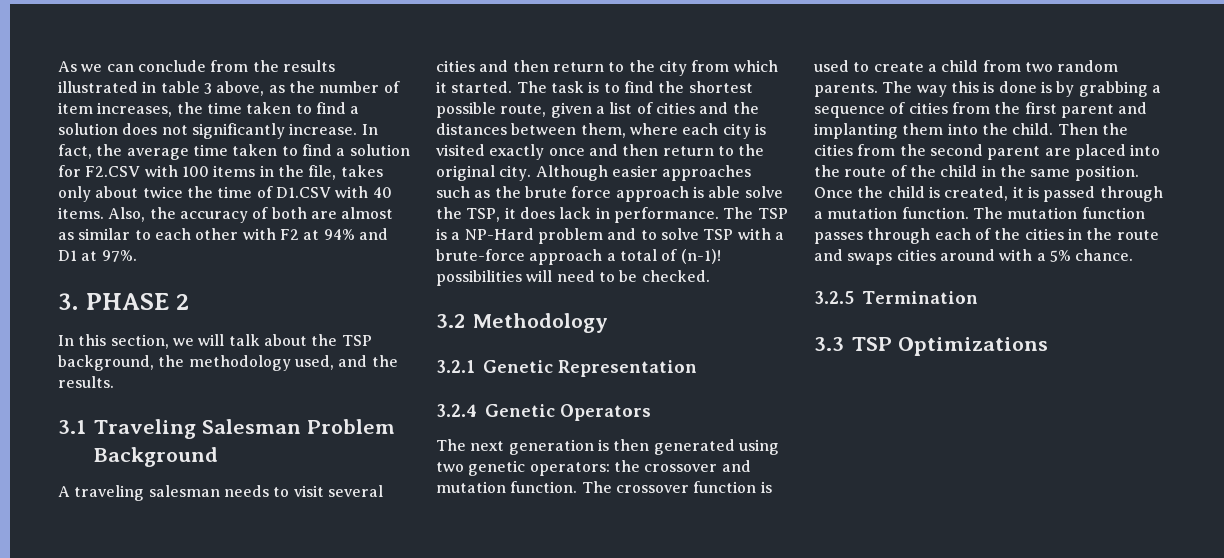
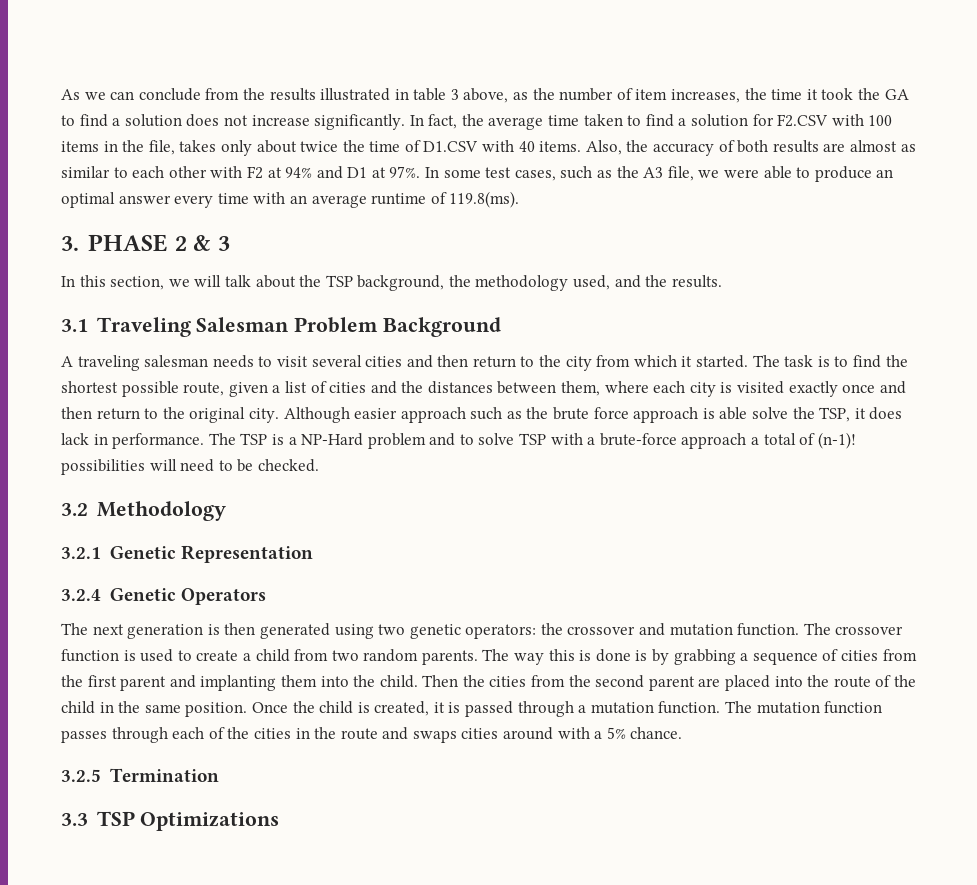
- As we can conclude from the results illustrated in table 3 above, as the number of item increases, the time taken to find a solution does not significantly increase.
+ As we can conclude from the results illustrated in table 3 above, as the number of item increases, the time it took the GA to find a solution does not increase significantly.
- Also, the accuracy of both are almost as similar to each other with F2 at 94% and D1 at 97%.
+ Also, the accuracy of both results are almost as similar to each other with F2 at 94% and D1 at 97%. In some test cases, such as the A3 file, we were able to produce an optimal answer every time with an average runtime of 119.8(ms).
- 3. PHASE 2
+ 3. PHASE 2 & 3
- Although easier approaches such as the brute force approach is able solve the TSP, it does lack in performance.
+ Although easier approach such as the brute force approach is able solve the TSP, it does lack in performance.

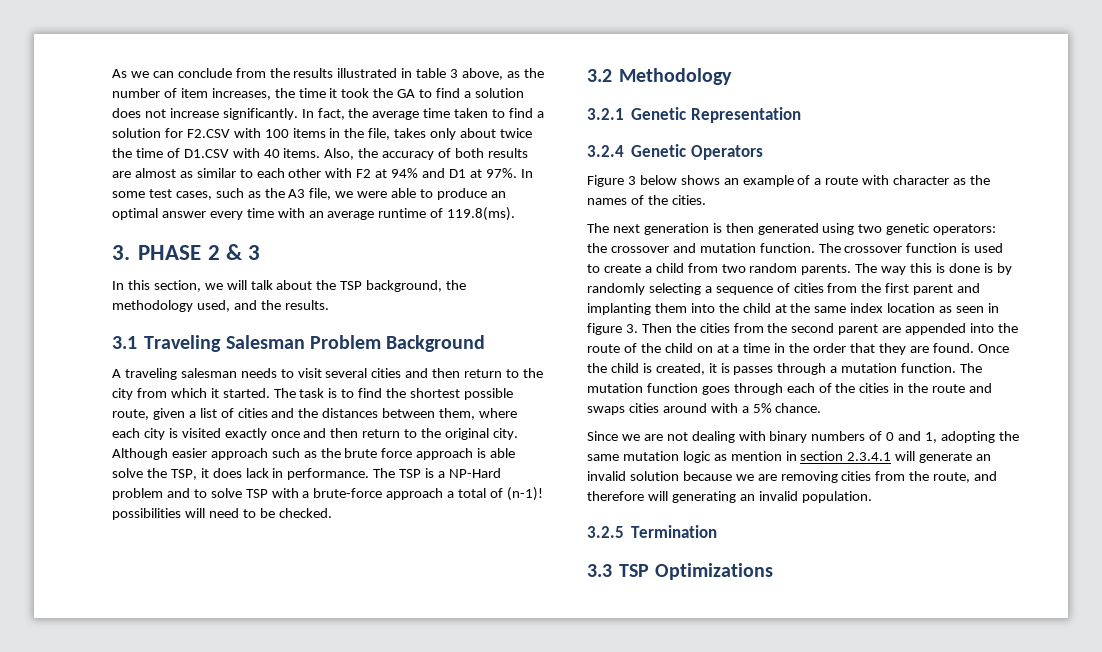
+ Figure 3 below shows an example of a route with character as the names of the cities.
- The way this is done is by grabbing a sequence of cities from the first parent and implanting them into the child. Then the cities from the second parent are placed into the route of the child in the same position.
+ The way this is done is by randomly selecting a sequence of cities from the first parent and implanting them into the child at the same index location as seen in figure 3. Then the cities from the second parent are appended into the route of the child on at a time in the order that they are found.
- Once the child is created, it is passed through a mutation function.
+ Once the child is created, it is passes through a mutation function.
- The mutation function passes through each of the cities in the route and swaps cities around with a 5% chance.
+ The mutation function goes through each of the cities in the route and swaps cities around with a 5% chance.
+ Since we are not dealing with binary numbers of 0 and 1, adopting the same mutation logic as mention in section 2.3.4.1 will generate an invalid solution because we are removing cities from the route, and therefore will generating an invalid population.

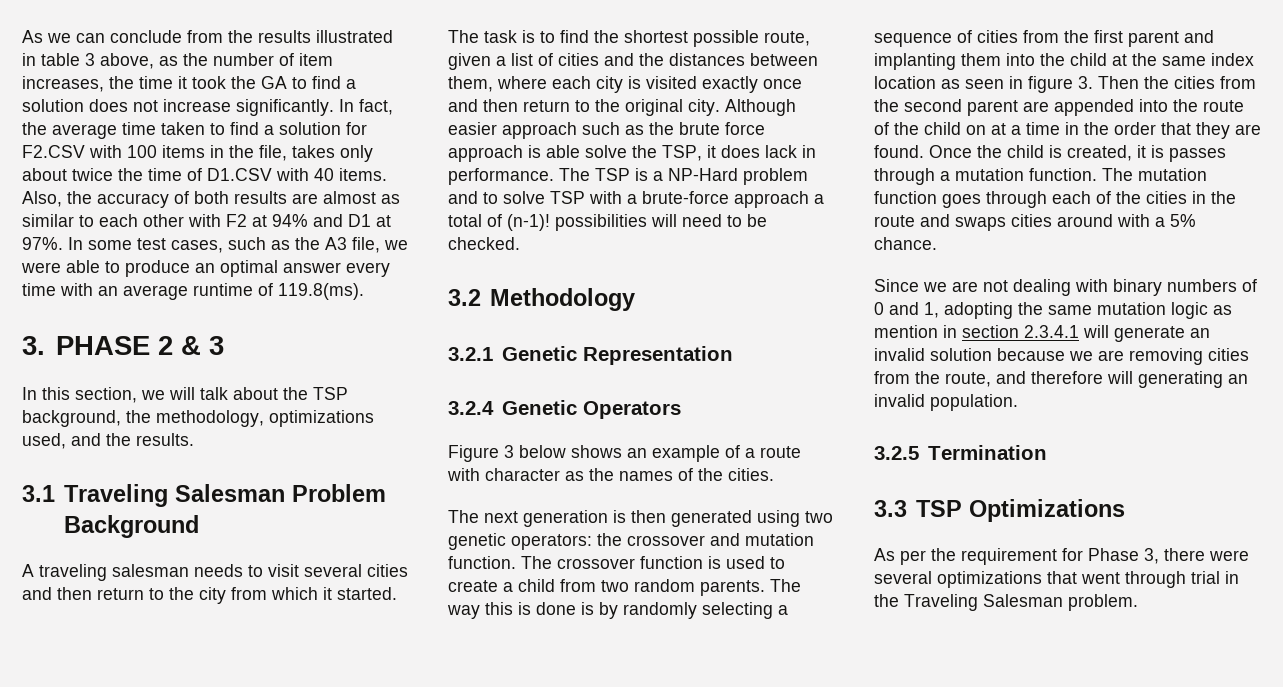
- In this section, we will talk about the TSP background, the methodology used, and the results.
+ In this section, we will talk about the TSP background, the methodology, optimizations used, and the results.
+ As per the requirement for Phase 3, there were several optimizations that went through trial in the Traveling Salesman problem.

